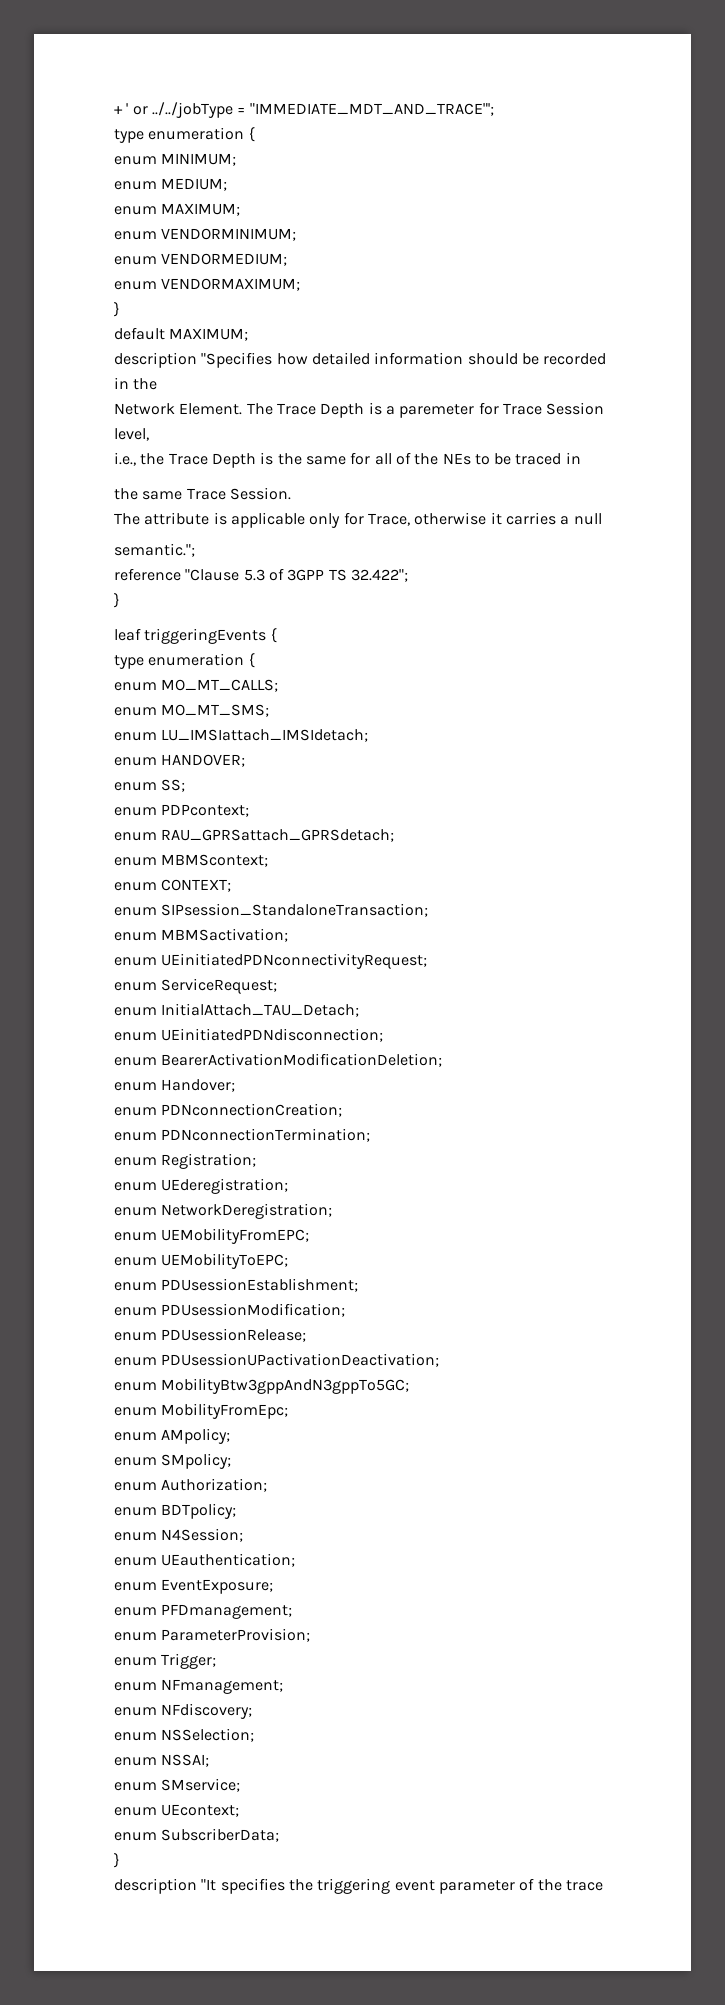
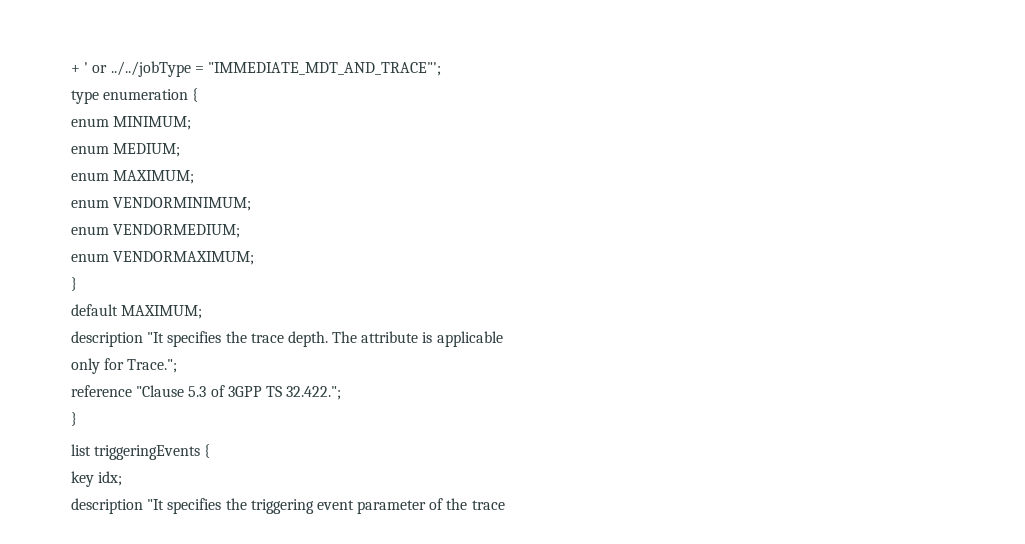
- description "Specifies how detailed information should be recorded in the
- Network Element. The Trace Depth is a paremeter for Trace Session level,
- i.e., the Trace Depth is the same for all of the NEs to be traced in
- the same Trace Session.
- The attribute is applicable only for Trace, otherwise it carries a null
- semantic.";
+ description "It specifies the trace depth. The attribute is applicable
+ only for Trace.";
- reference "Clause 5.3 of 3GPP TS 32.422";
+ reference "Clause 5.3 of 3GPP TS 32.422.";
  }
- leaf triggeringEvents {
- type enumeration {
- enum MO_MT_CALLS;
- enum MO_MT_SMS;
- enum LU_IMSIattach_IMSIdetach;
- enum HANDOVER;
- enum SS;
- enum PDPcontext;
- enum RAU_GPRSattach_GPRSdetach;
- enum MBMScontext;
- enum CONTEXT;
- enum SIPsession_StandaloneTransaction;
- enum MBMSactivation;
- enum UEinitiatedPDNconnectivityRequest;
- enum ServiceRequest;
- enum InitialAttach_TAU_Detach;
- enum UEinitiatedPDNdisconnection;
- enum BearerActivationModificationDeletion;
- enum Handover;
- enum PDNconnectionCreation;
- enum PDNconnectionTermination;
- enum Registration;
- enum UEderegistration;
- enum NetworkDeregistration;
- enum UEMobilityFromEPC;
- enum UEMobilityToEPC;
- enum PDUsessionEstablishment;
- enum PDUsessionModification;
- enum PDUsessionRelease;
- enum PDUsessionUPactivationDeactivation;
- enum MobilityBtw3gppAndN3gppTo5GC;
- enum MobilityFromEpc;
- enum AMpolicy;
- enum SMpolicy;
- enum Authorization;
- enum BDTpolicy;
- enum N4Session;
- enum UEauthentication;
- enum EventExposure;
- enum PFDmanagement;
- enum ParameterProvision;
- enum Trigger;
- enum NFmanagement;
- enum NFdiscovery;
- enum NSSelection;
- enum NSSAI;
- enum SMservice;
- enum UEcontext;
- enum SubscriberData;
- }
+ list triggeringEvents {
+ key idx;

